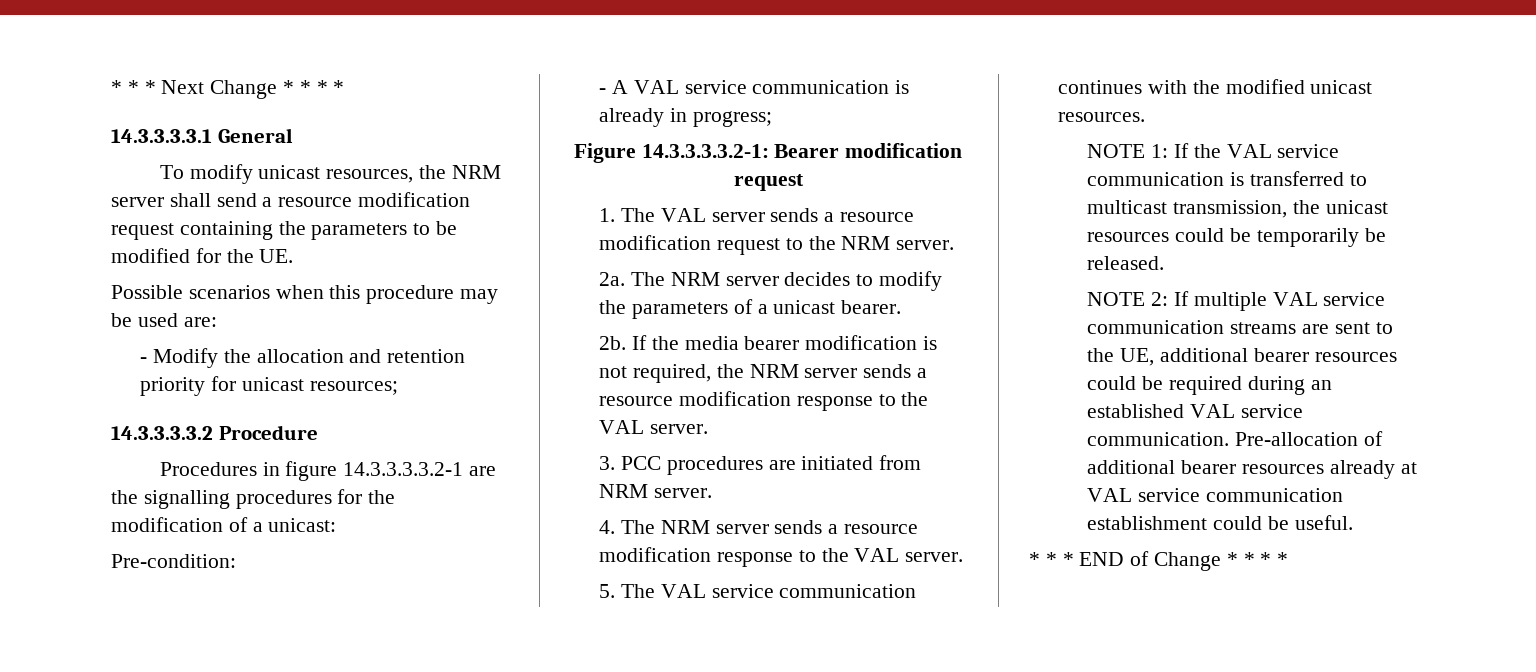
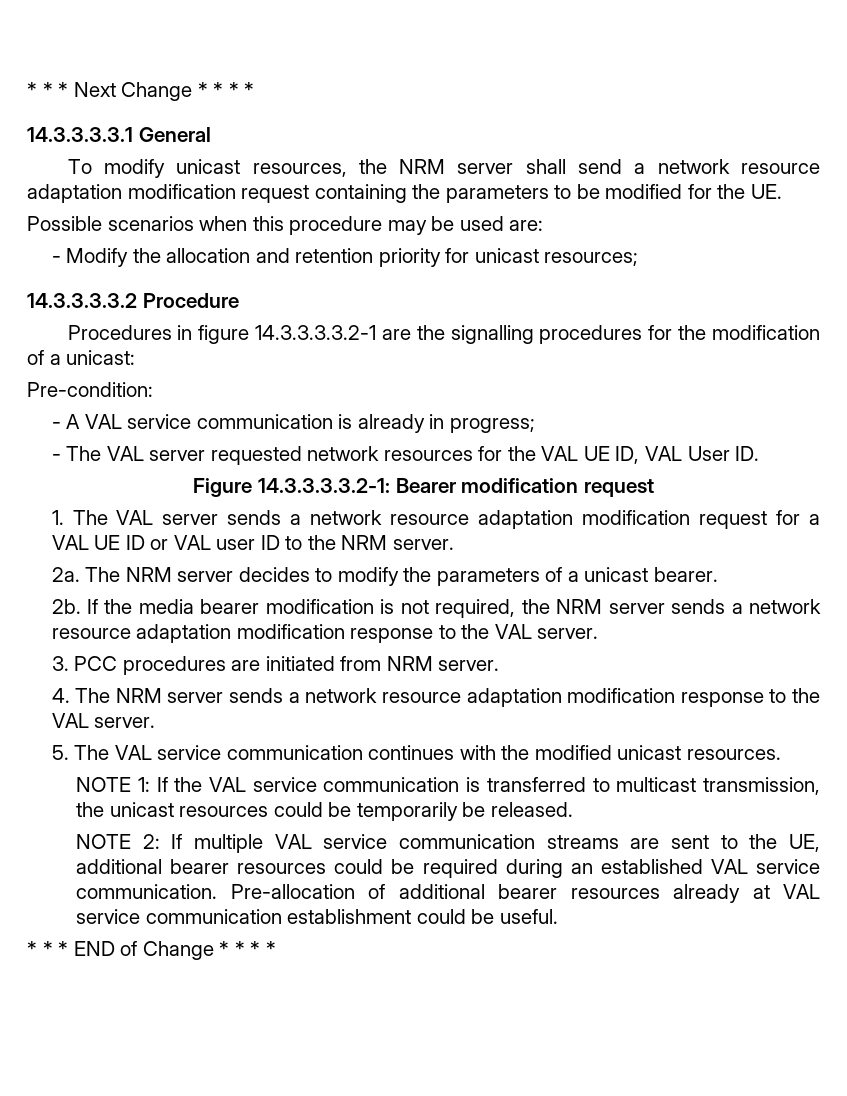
- To modify unicast resources, the NRM server shall send a resource modification request containing the parameters to be modified for the UE.
+ To modify unicast resources, the NRM server shall send a network resource adaptation modification request containing the parameters to be modified for the UE.
+ - The VAL server requested network resources for the VAL UE ID, VAL User ID.
- 1. The VAL server sends a resource modification request to the NRM server.
+ 1. The VAL server sends a network resource adaptation modification request for a VAL UE ID or VAL user ID to the NRM server.
- If the media bearer modification is not required, the NRM server sends a resource modification response to the VAL server.
+ If the media bearer modification is not required, the NRM server sends a network resource adaptation modification response to the VAL server.
- 4. The NRM server sends a resource modification response to the VAL server.
+ 4. The NRM server sends a network resource adaptation modification response to the VAL server.

